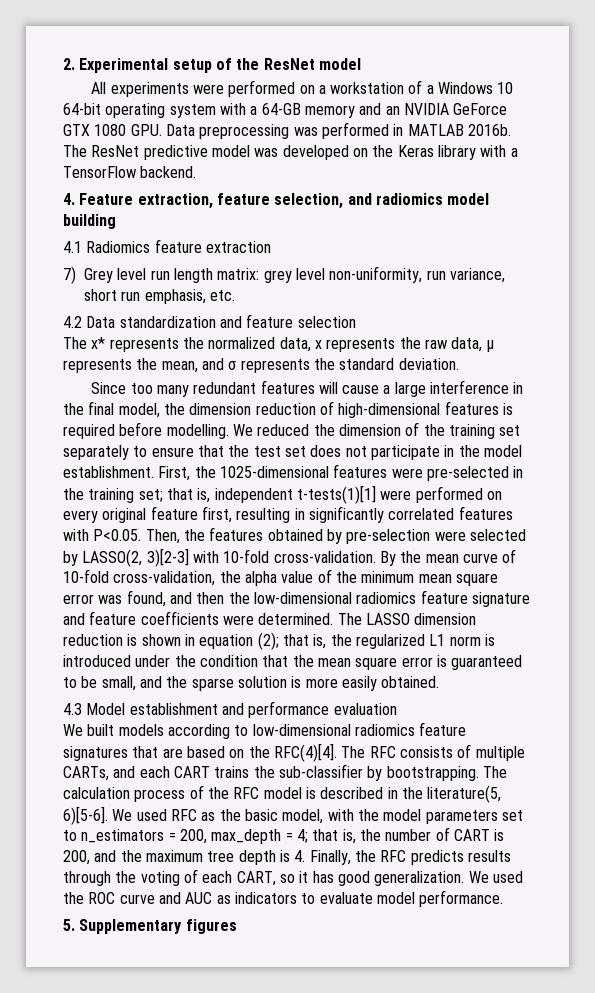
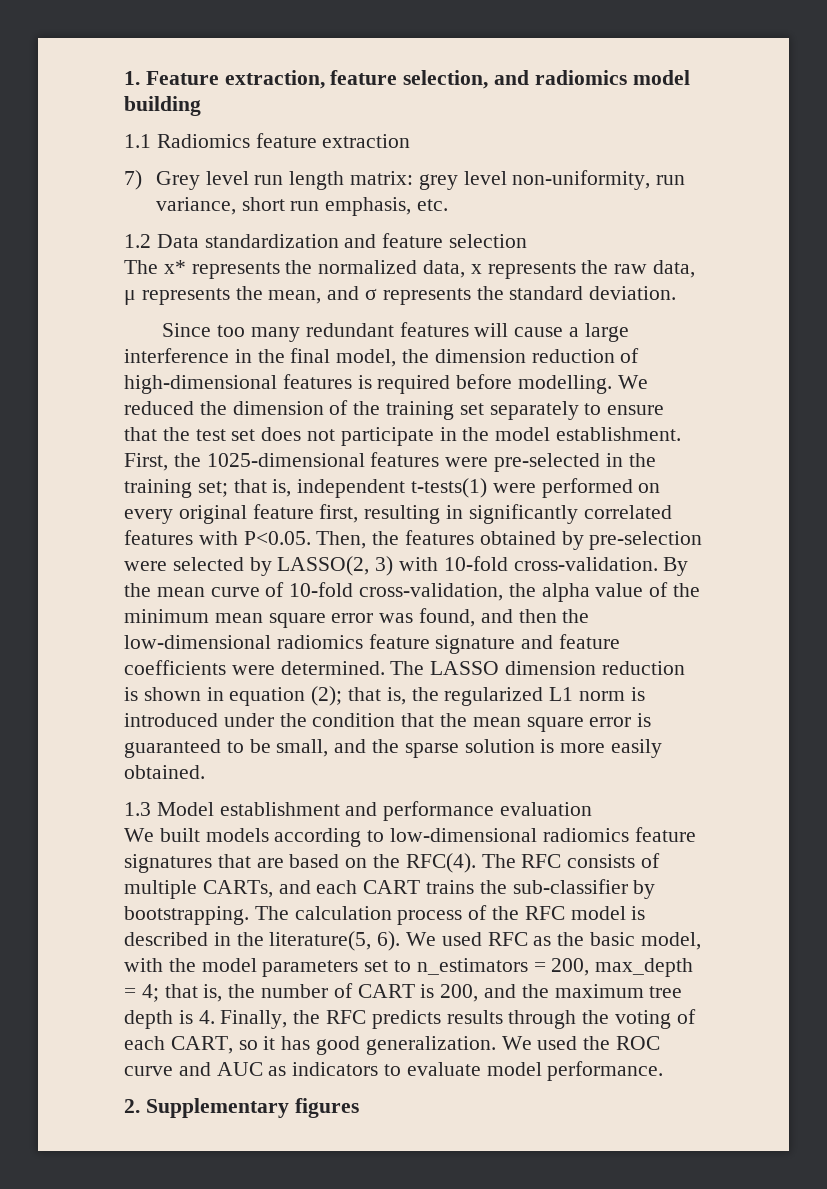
- 2. Experimental setup of the ResNet model
- All experiments were performed on a workstation of a Windows 10 64-bit operating system with a 64-GB memory and an NVIDIA GeForce GTX 1080 GPU. Data preprocessing was performed in MATLAB 2016b. The ResNet predictive model was developed on the Keras library with a TensorFlow backend.
- 4. Feature extraction, feature selection, and radiomics model building
+ 1. Feature extraction, feature selection, and radiomics model building
- 4.1 Radiomics feature extraction
+ 1.1 Radiomics feature extraction
- 4.2 Data standardization and feature selection
+ 1.2 Data standardization and feature selection
- First, the 1025-dimensional features were pre-selected in the training set; that is, independent t-tests(1)[1] were performed on every original feature first, resulting in significantly correlated features with P<0.05. Then, the features obtained by pre-selection were selected by LASSO(2, 3)[2-3] with 10-fold cross-validation.
+ First, the 1025-dimensional features were pre-selected in the training set; that is, independent t-tests(1) were performed on every original feature first, resulting in significantly correlated features with P<0.05. Then, the features obtained by pre-selection were selected by LASSO(2, 3) with 10-fold cross-validation.
- 4.3 Model establishment and performance evaluation
+ 1.3 Model establishment and performance evaluation
- We built models according to low-dimensional radiomics feature signatures that are based on the RFC(4)[4].
+ We built models according to low-dimensional radiomics feature signatures that are based on the RFC(4).
- The calculation process of the RFC model is described in the literature(5, 6)[5-6].
+ The calculation process of the RFC model is described in the literature(5, 6).
- 5. Supplementary figures
+ 2. Supplementary figures

